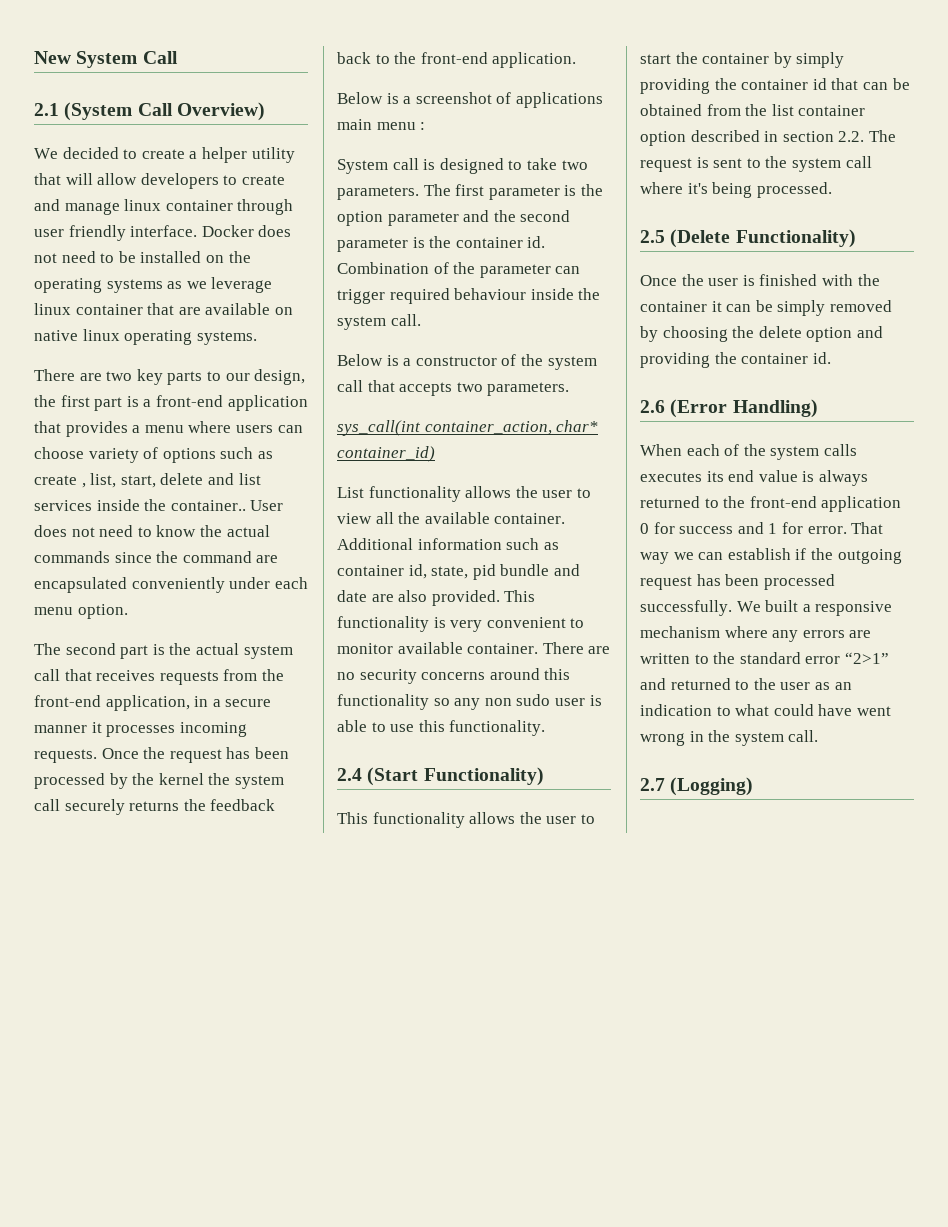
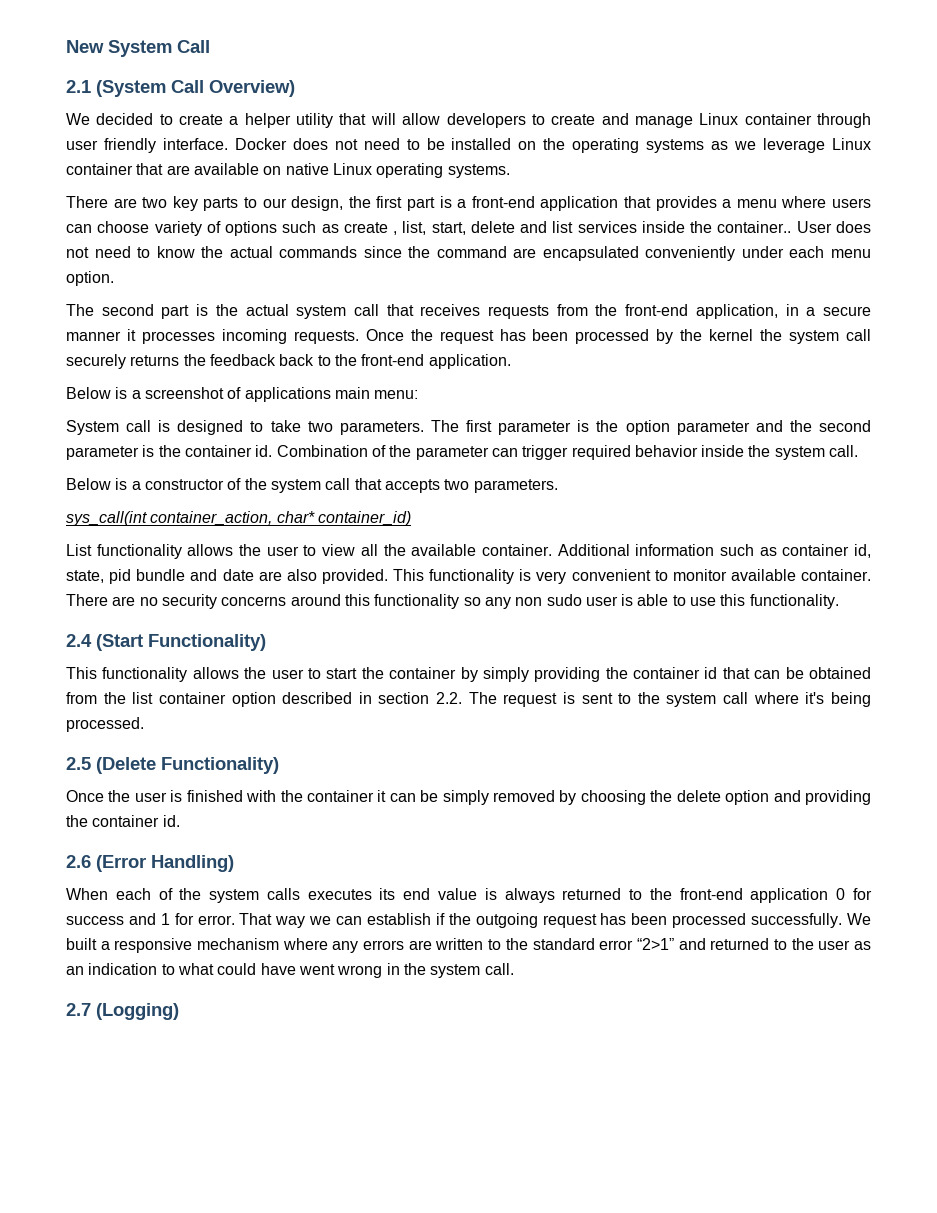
- We decided to create a helper utility that will allow developers to create and manage linux container through user friendly interface.
+ We decided to create a helper utility that will allow developers to create and manage Linux container through user friendly interface.
- Docker does not need to be installed on the operating systems as we leverage linux container that are available on native linux operating systems.
+ Docker does not need to be installed on the operating systems as we leverage Linux container that are available on native Linux operating systems.
- Below is a screenshot of applications main menu :
+ Below is a screenshot of applications main menu:
- Combination of the parameter can trigger required behaviour inside the system call.
+ Combination of the parameter can trigger required behavior inside the system call.

